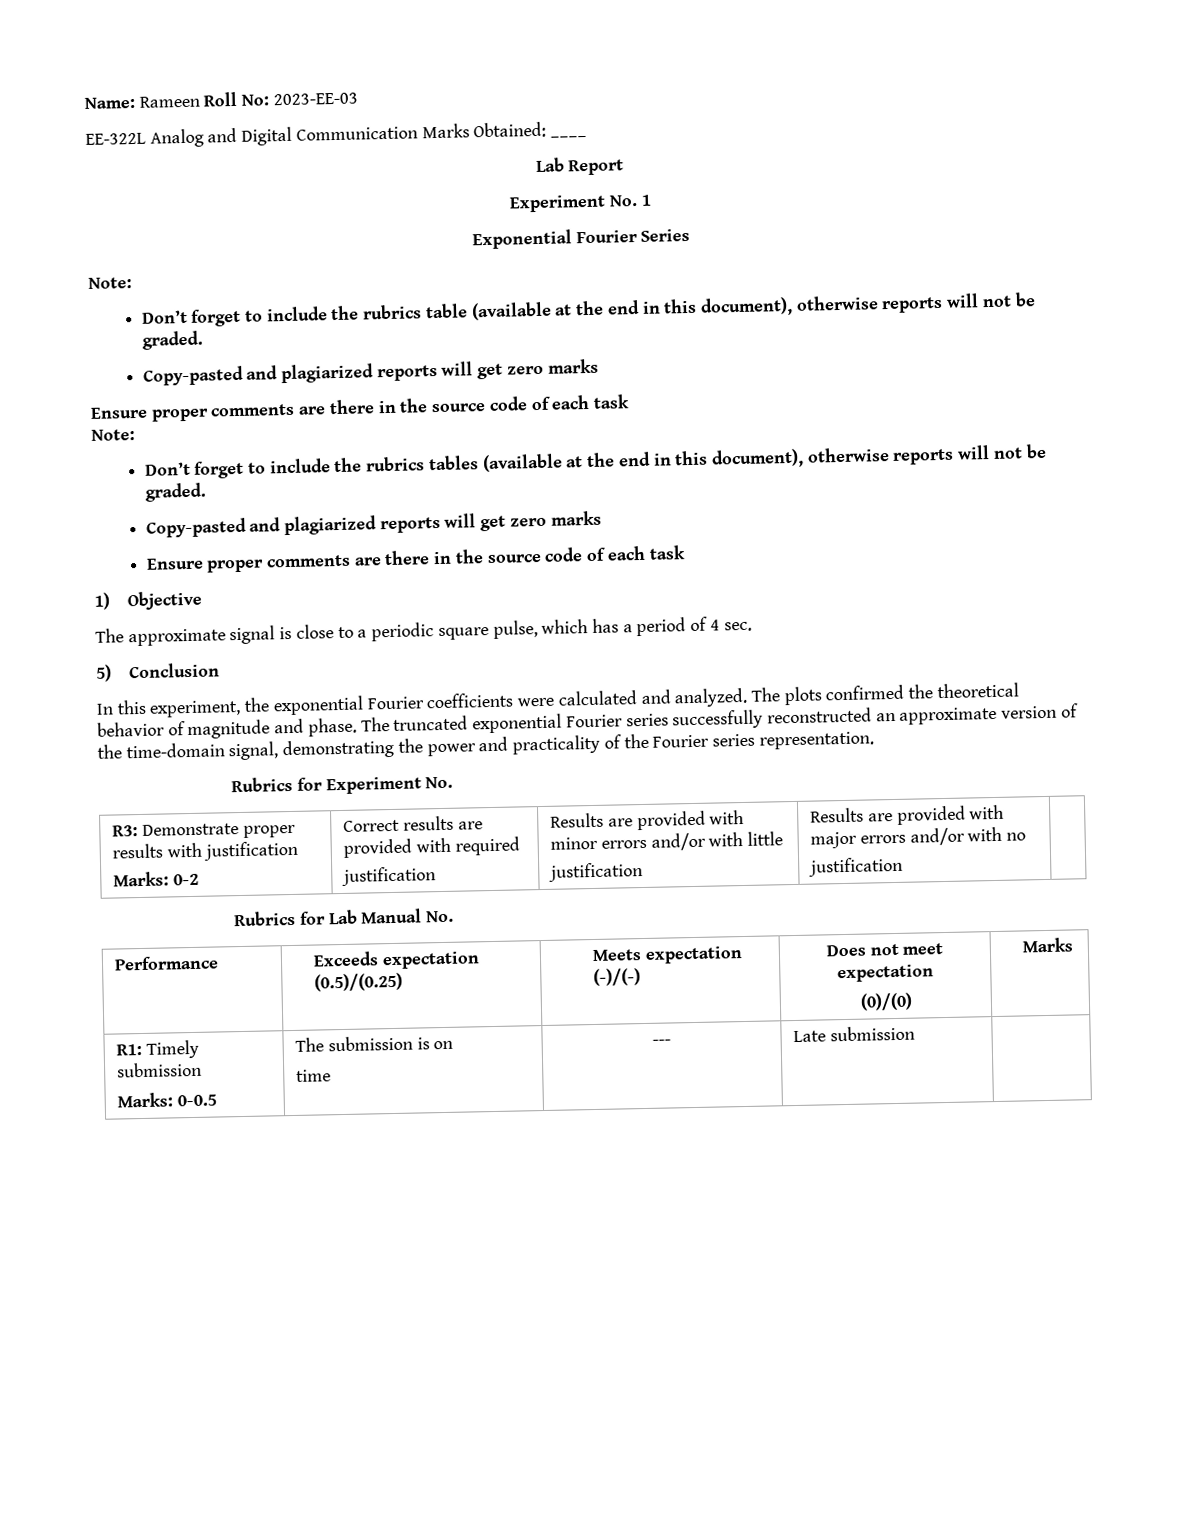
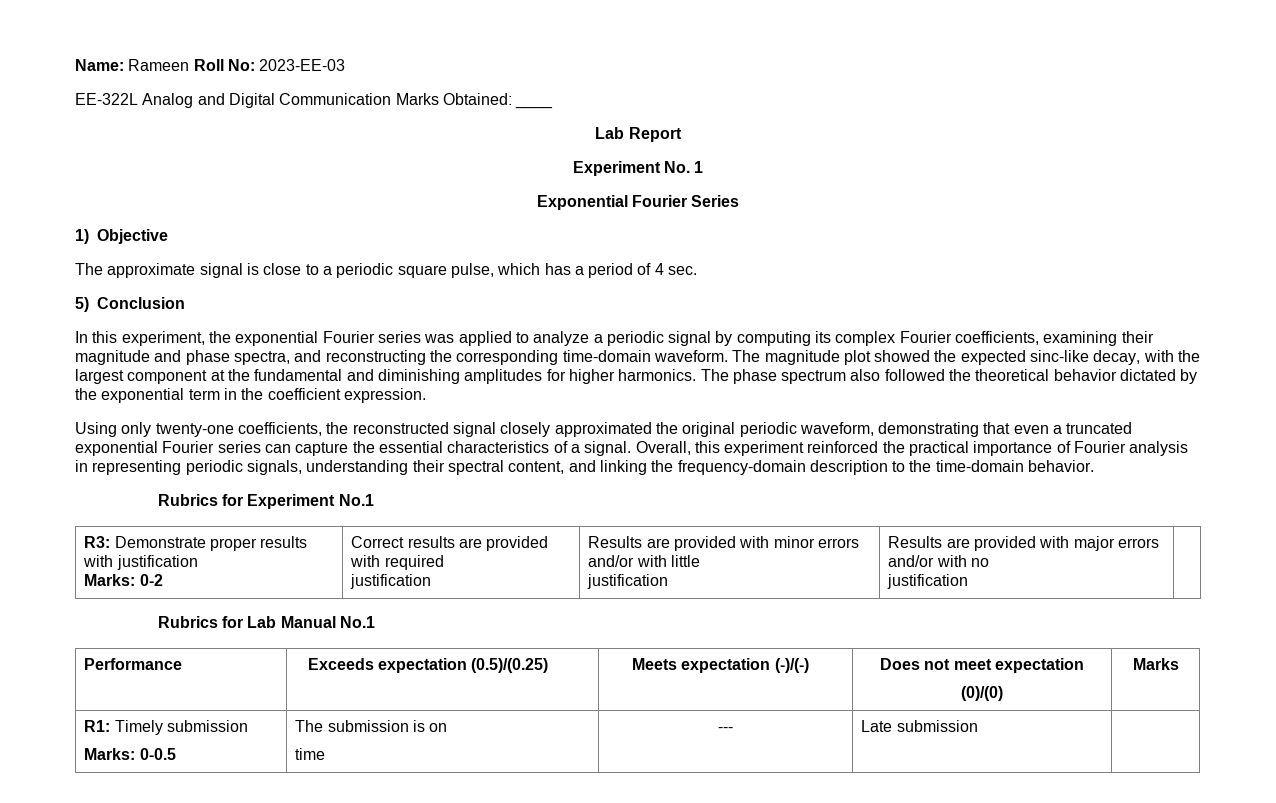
  Exponential Fourier Series
- Note:
- Don’t forget to include the rubrics table (available at the end in this document), otherwise reports will not be graded.
- Copy-pasted and plagiarized reports will get zero marks
- Ensure proper comments are there in the source code of each task
- Note:
- Don’t forget to include the rubrics tables (available at the end in this document), otherwise reports will not be graded.
- Copy-pasted and plagiarized reports will get zero marks
- Ensure proper comments are there in the source code of each task
- In this experiment, the exponential Fourier coefficients were calculated and analyzed. The plots confirmed the theoretical behavior of magnitude and phase. The truncated exponential Fourier series successfully reconstructed an approximate version of the time-domain signal, demonstrating the power and practicality of the Fourier series representation.
+ In this experiment, the exponential Fourier series was applied to analyze a periodic signal by computing its complex Fourier coefficients, examining their magnitude and phase spectra, and reconstructing the corresponding time-domain waveform. The magnitude plot showed the expected sinc-like decay, with the largest component at the fundamental and diminishing amplitudes for higher harmonics. The phase spectrum also followed the theoretical behavior dictated by the exponential term in the coefficient expression.
+ Using only twenty-one coefficients, the reconstructed signal closely approximated the original periodic waveform, demonstrating that even a truncated exponential Fourier series can capture the essential characteristics of a signal. Overall, this experiment reinforced the practical importance of Fourier analysis in representing periodic signals, understanding their spectral content, and linking the frequency-domain description to the time-domain behavior.
- Rubrics for Experiment No.
+ Rubrics for Experiment No.1
- Rubrics for Lab Manual No.
+ Rubrics for Lab Manual No.1

